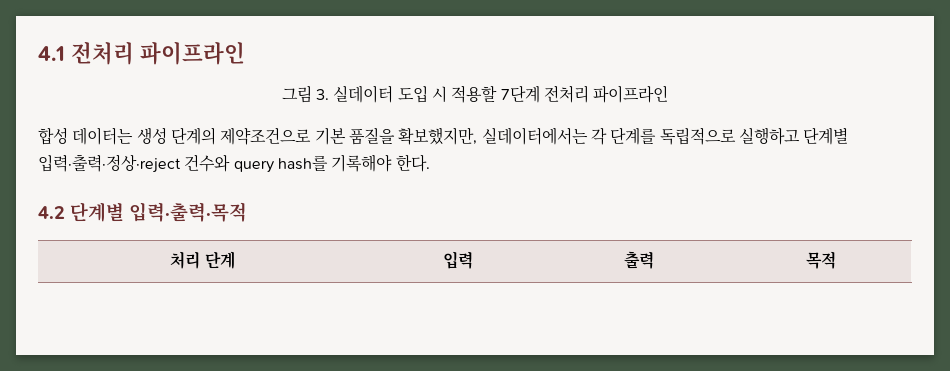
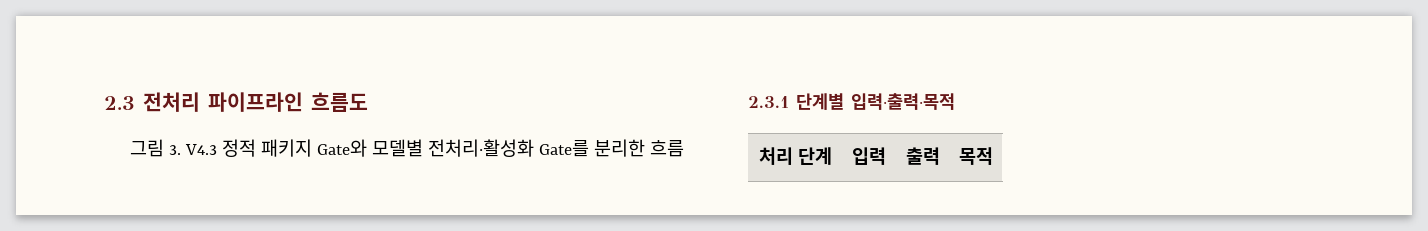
- 4.1 전처리 파이프라인
+ 2.3 전처리 파이프라인 흐름도
- 그림 3. 실데이터 도입 시 적용할 7단계 전처리 파이프라인
- 합성 데이터는 생성 단계의 제약조건으로 기본 품질을 확보했지만, 실데이터에서는 각 단계를 독립적으로 실행하고 단계별 입력·출력·정상·reject 건수와 query hash를 기록해야 한다.
- 4.2 단계별 입력·출력·목적
+ 그림 3. V4.3 정적 패키지 Gate와 모델별 전처리·활성화 Gate를 분리한 흐름
+ 2.3.1 단계별 입력·출력·목적

